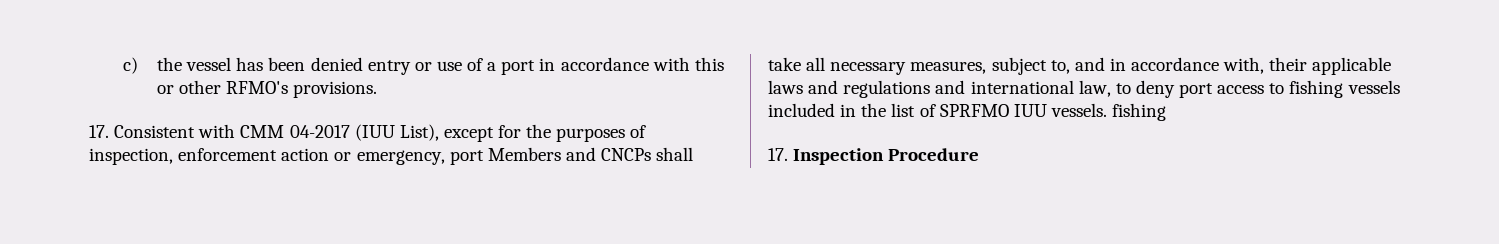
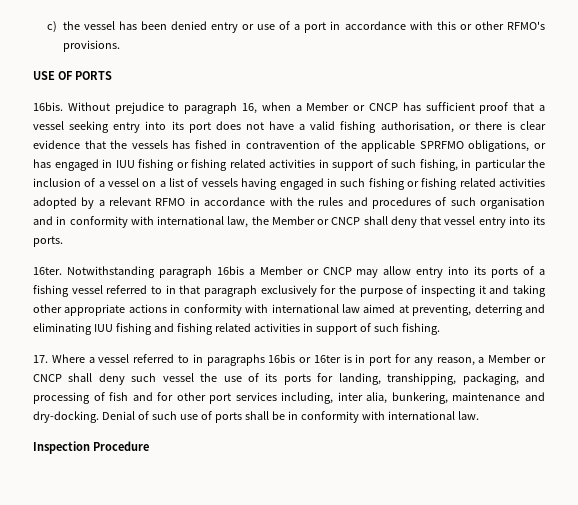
- 17. Consistent with CMM 04-2017 (IUU List), except for the purposes of inspection, enforcement action or emergency, port Members and CNCPs shall take all necessary measures, subject to, and in accordance with, their applicable laws and regulations and international law, to deny port access to fishing vessels included in the list of SPRFMO IUU vessels. fishing
- 17. Inspection Procedure
+ USE OF PORTS
+ 16bis. Without prejudice to paragraph 16, when a Member or CNCP has sufficient proof that a vessel seeking entry into its port does not have a valid fishing authorisation, or there is clear evidence that the vessels has fished in contravention of the applicable SPRFMO obligations, or has engaged in IUU fishing or fishing related activities in support of such fishing, in particular the inclusion of a vessel on a list of vessels having engaged in such fishing or fishing related activities adopted by a relevant RFMO in accordance with the rules and procedures of such organisation and in conformity with international law, the Member or CNCP shall deny that vessel entry into its ports.
+ 16ter. Notwithstanding paragraph 16bis a Member or CNCP may allow entry into its ports of a fishing vessel referred to in that paragraph exclusively for the purpose of inspecting it and taking other appropriate actions in conformity with international law aimed at preventing, deterring and eliminating IUU fishing and fishing related activities in support of such fishing.
+ 17. Where a vessel referred to in paragraphs 16bis or 16ter is in port for any reason, a Member or CNCP shall deny such vessel the use of its ports for landing, transhipping, packaging, and processing of fish and for other port services including, inter alia, bunkering, maintenance and dry-docking. Denial of such use of ports shall be in conformity with international law.
+ Inspection Procedure

